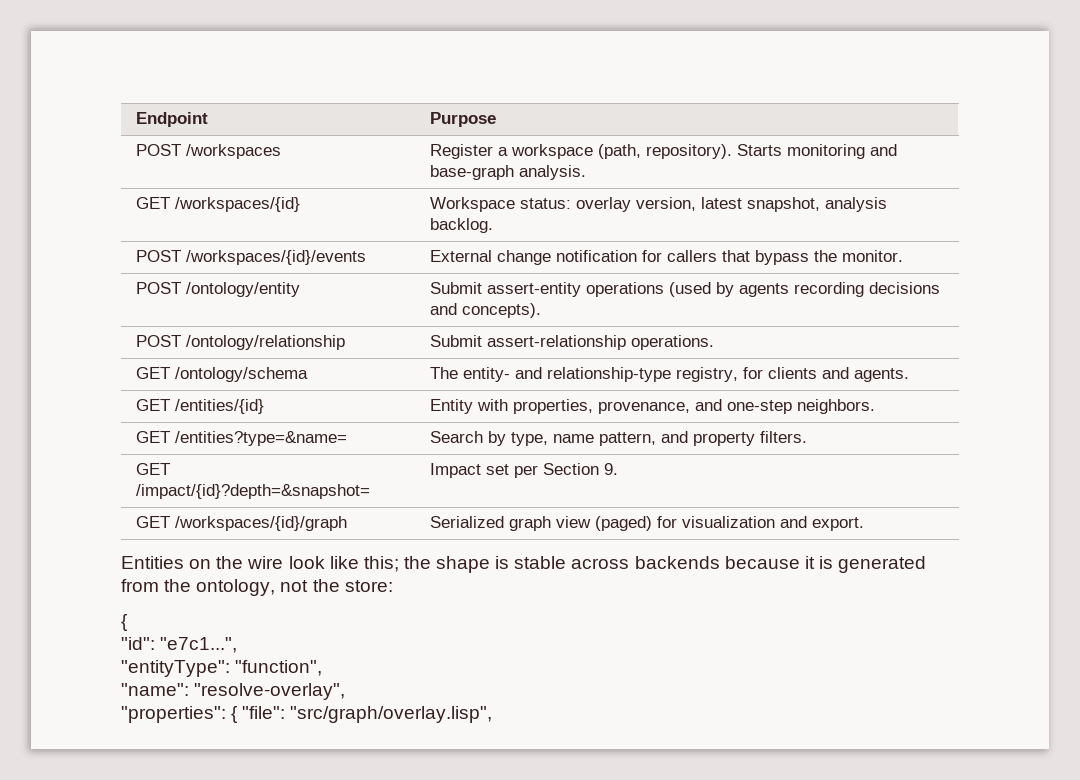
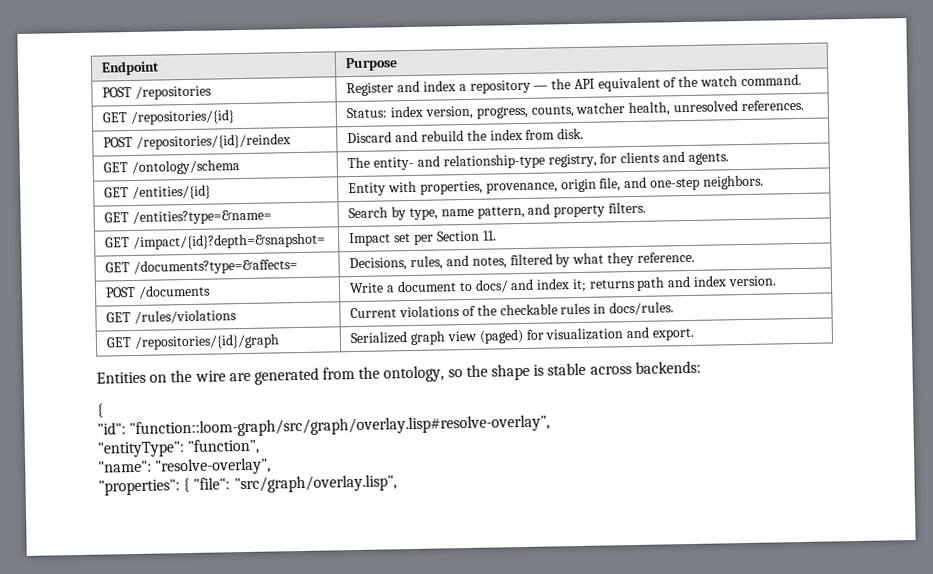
- POST /workspaces | Register a workspace (path, repository). Starts monitoring and base-graph analysis.
- GET /workspaces/{id} | Workspace status: overlay version, latest snapshot, analysis backlog.
- POST /workspaces/{id}/events | External change notification for callers that bypass the monitor.
- POST /ontology/entity | Submit assert-entity operations (used by agents recording decisions and concepts).
- POST /ontology/relationship | Submit assert-relationship operations.
+ POST /repositories | Register and index a repository — the API equivalent of the watch command.
+ GET /repositories/{id} | Status: index version, progress, counts, watcher health, unresolved references.
+ POST /repositories/{id}/reindex | Discard and rebuild the index from disk.
- GET /entities/{id} | Entity with properties, provenance, and one-step neighbors.
+ GET /entities/{id} | Entity with properties, provenance, origin file, and one-step neighbors.
- GET /impact/{id}?depth=&snapshot= | Impact set per Section 9.
- GET /workspaces/{id}/graph | Serialized graph view (paged) for visualization and export.
+ GET /impact/{id}?depth=&snapshot= | Impact set per Section 11.
+ GET /documents?type=&affects= | Decisions, rules, and notes, filtered by what they reference.
+ POST /documents | Write a document to docs/ and index it; returns path and index version.
+ GET /rules/violations | Current violations of the checkable rules in docs/rules.
+ GET /repositories/{id}/graph | Serialized graph view (paged) for visualization and export.
- Entities on the wire look like this; the shape is stable across backends because it is generated from the ontology, not the store:
+ Entities on the wire are generated from the ontology, so the shape is stable across backends:
- "id": "e7c1...",
+ "id": "function::loom-graph/src/graph/overlay.lisp#resolve-overlay",

